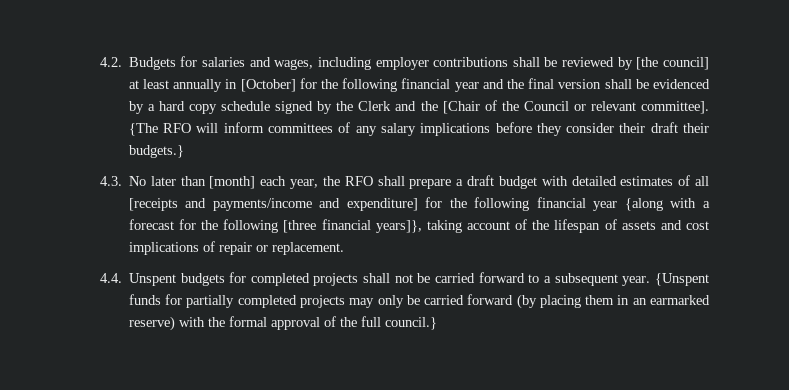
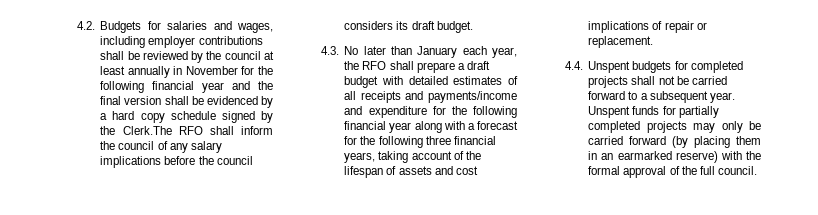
- 4.2. Budgets for salaries and wages, including employer contributions shall be reviewed by [the council] at least annually in [October] for the following financial year and the final version shall be evidenced by a hard copy schedule signed by the Clerk and the [Chair of the Council or relevant committee]. {The RFO will inform committees of any salary implications before they consider their draft their budgets.}
+ 4.2. Budgets for salaries and wages, including employer contributions shall be reviewed by the council at least annually in November for the following financial year and the final version shall be evidenced by a hard copy schedule signed by the Clerk.The RFO shall inform the council of any salary implications before the council considers its draft budget.
- 4.3. No later than [month] each year, the RFO shall prepare a draft budget with detailed estimates of all [receipts and payments/income and expenditure] for the following financial year {along with a forecast for the following [three financial years]}, taking account of the lifespan of assets and cost implications of repair or replacement.
+ 4.3. No later than January each year, the RFO shall prepare a draft budget with detailed estimates of all receipts and payments/income and expenditure for the following financial year along with a forecast for the following three financial years, taking account of the lifespan of assets and cost implications of repair or replacement.
- {Unspent funds for partially completed projects may only be carried forward (by placing them in an earmarked reserve) with the formal approval of the full council.}
+ Unspent funds for partially completed projects may only be carried forward (by placing them in an earmarked reserve) with the formal approval of the full council.

